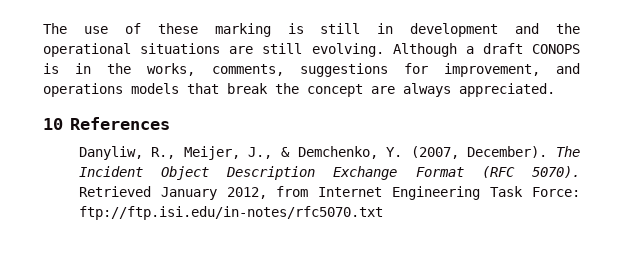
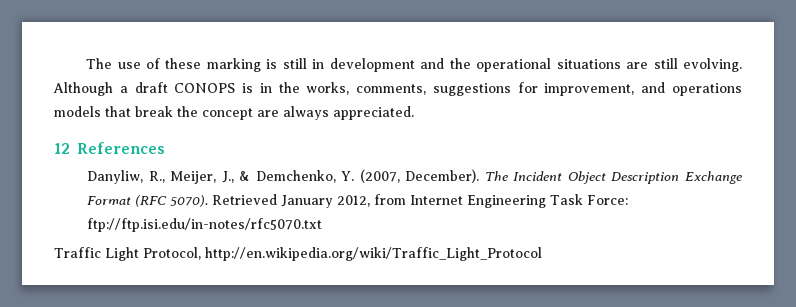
- 10 References
+ 12 References
+ Traffic Light Protocol, http://en.wikipedia.org/wiki/Traffic_Light_Protocol

